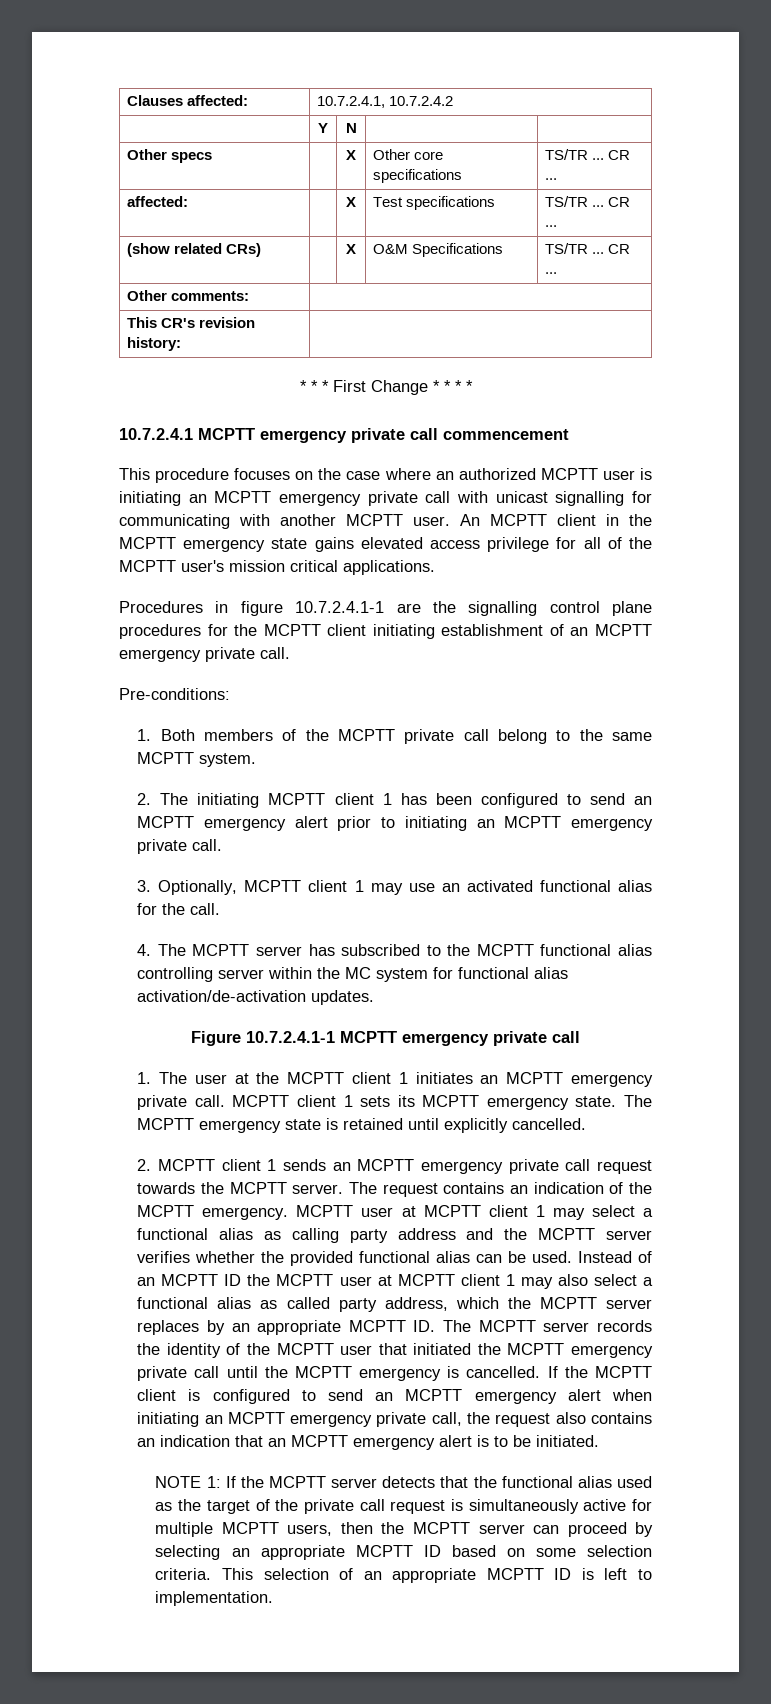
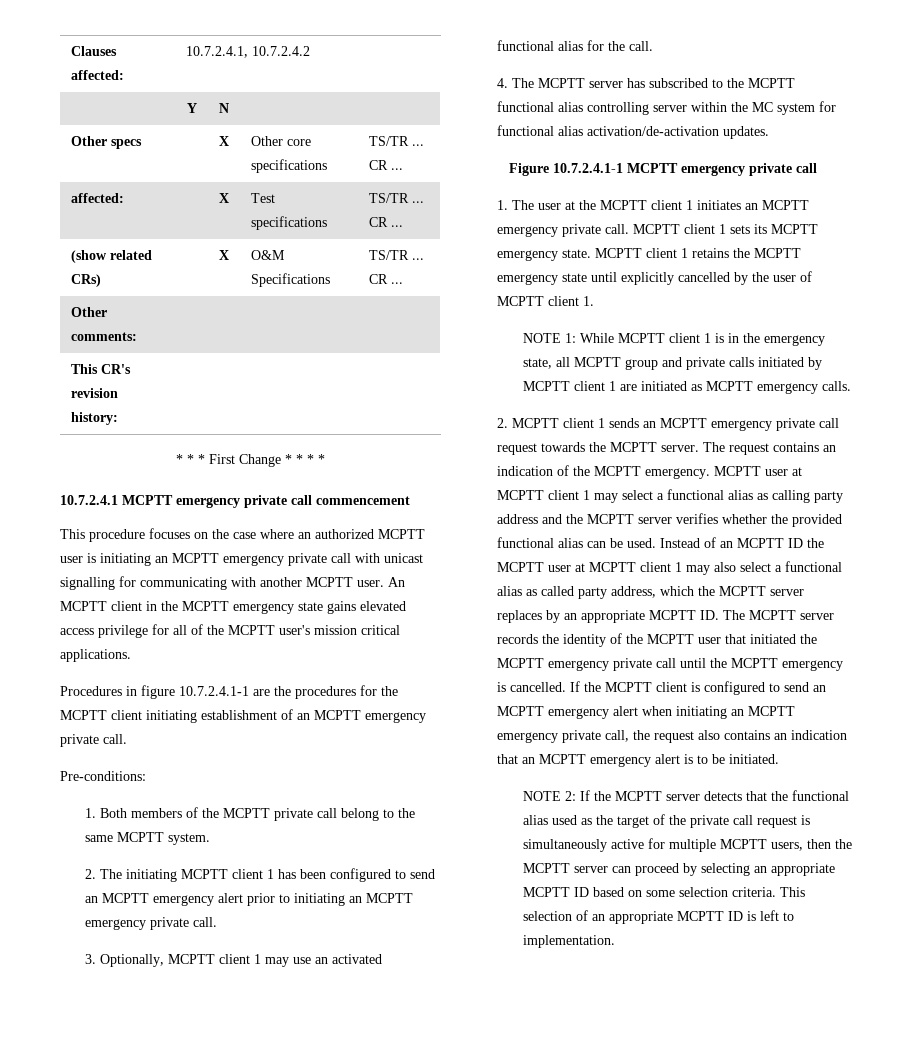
- Procedures in figure 10.7.2.4.1-1 are the signalling control plane procedures for the MCPTT client initiating establishment of an MCPTT emergency private call.
+ Procedures in figure 10.7.2.4.1-1 are the procedures for the MCPTT client initiating establishment of an MCPTT emergency private call.
- The MCPTT emergency state is retained until explicitly cancelled.
+ MCPTT client 1 retains the MCPTT emergency state until explicitly cancelled by the user of MCPTT client 1.
+ NOTE 1: While MCPTT client 1 is in the emergency state, all MCPTT group and private calls initiated by MCPTT client 1 are initiated as MCPTT emergency calls.
- NOTE 1: If the MCPTT server detects that the functional alias used as the target of the private call request is simultaneously active for multiple MCPTT users, then the MCPTT server can proceed by selecting an appropriate MCPTT ID based on some selection criteria.
+ NOTE 2: If the MCPTT server detects that the functional alias used as the target of the private call request is simultaneously active for multiple MCPTT users, then the MCPTT server can proceed by selecting an appropriate MCPTT ID based on some selection criteria.

